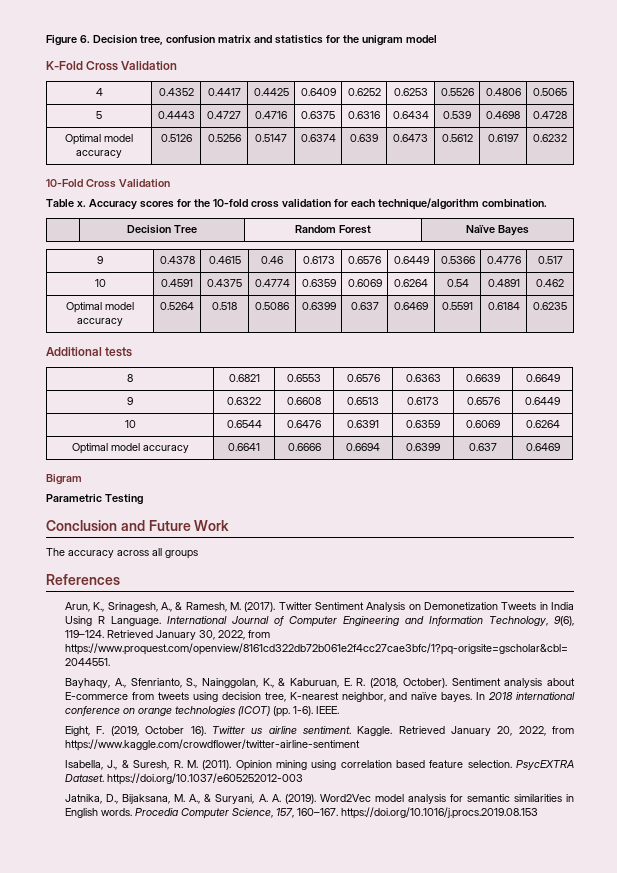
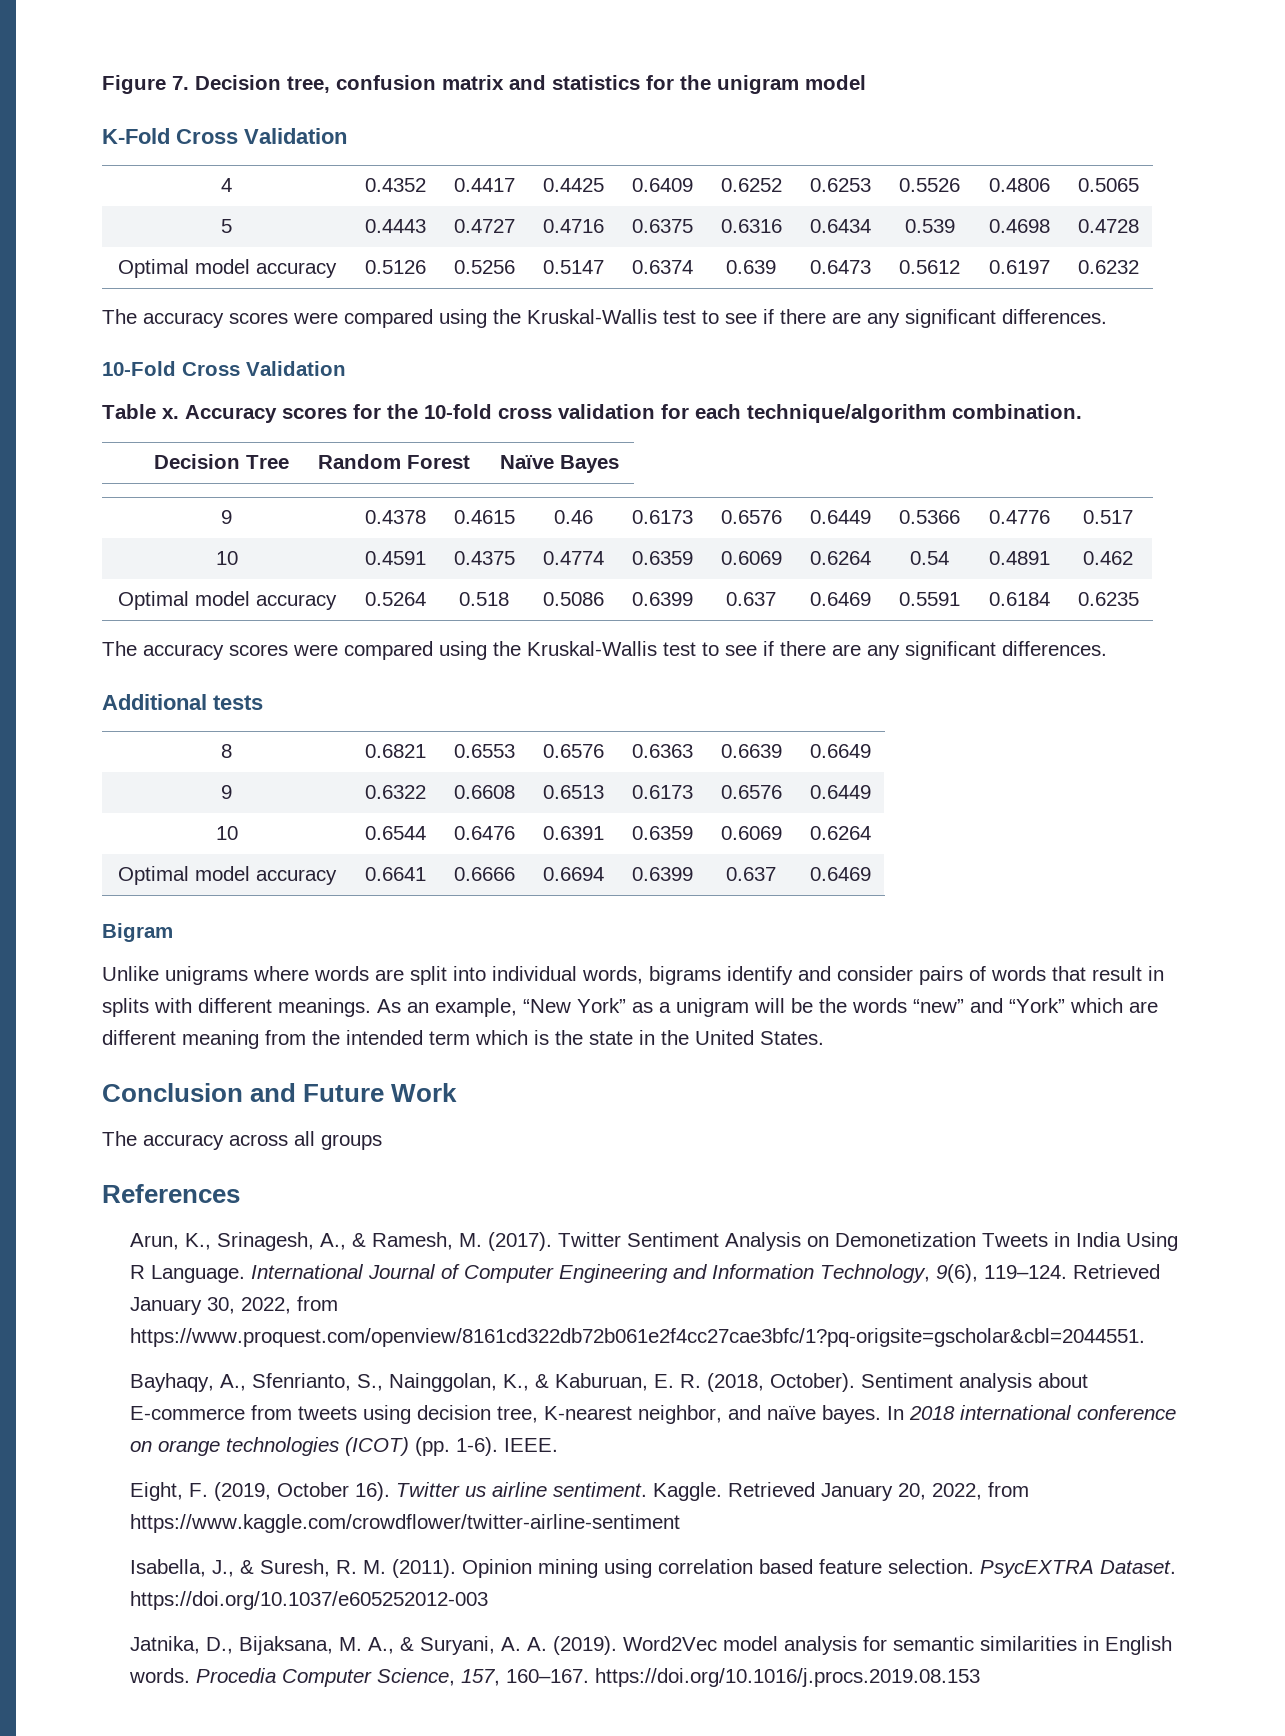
- Figure 6. Decision tree, confusion matrix and statistics for the unigram model
+ Figure 7. Decision tree, confusion matrix and statistics for the unigram model
  Optimal model accuracy | 0.5126 | 0.5256 | 0.5147 | 0.6374 | 0.639 | 0.6473 | 0.5612 | 0.6197 | 0.6232
+ The accuracy scores were compared using the Kruskal-Wallis test to see if there are any significant differences.
  Optimal model accuracy | 0.5264 | 0.518 | 0.5086 | 0.6399 | 0.637 | 0.6469 | 0.5591 | 0.6184 | 0.6235
+ The accuracy scores were compared using the Kruskal-Wallis test to see if there are any significant differences.
- Parametric Testing
+ Unlike unigrams where words are split into individual words, bigrams identify and consider pairs of words that result in splits with different meanings. As an example, “New York” as a unigram will be the words “new” and “York” which are different meaning from the intended term which is the state in the United States.

